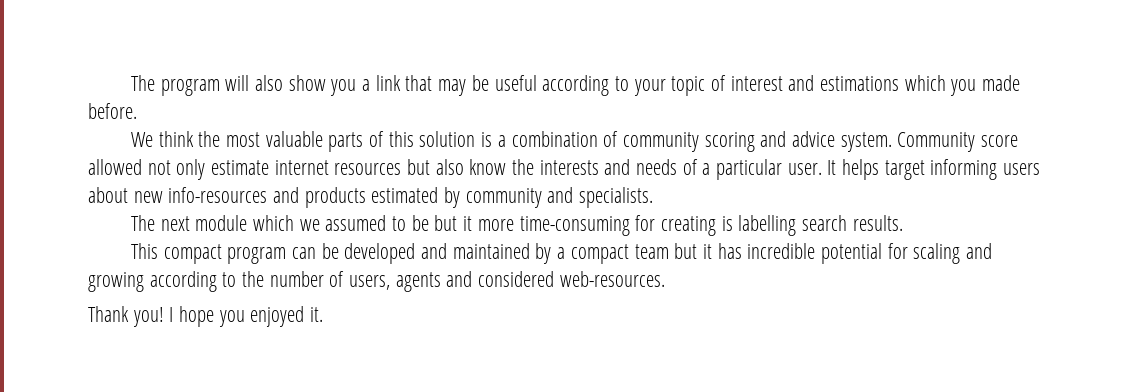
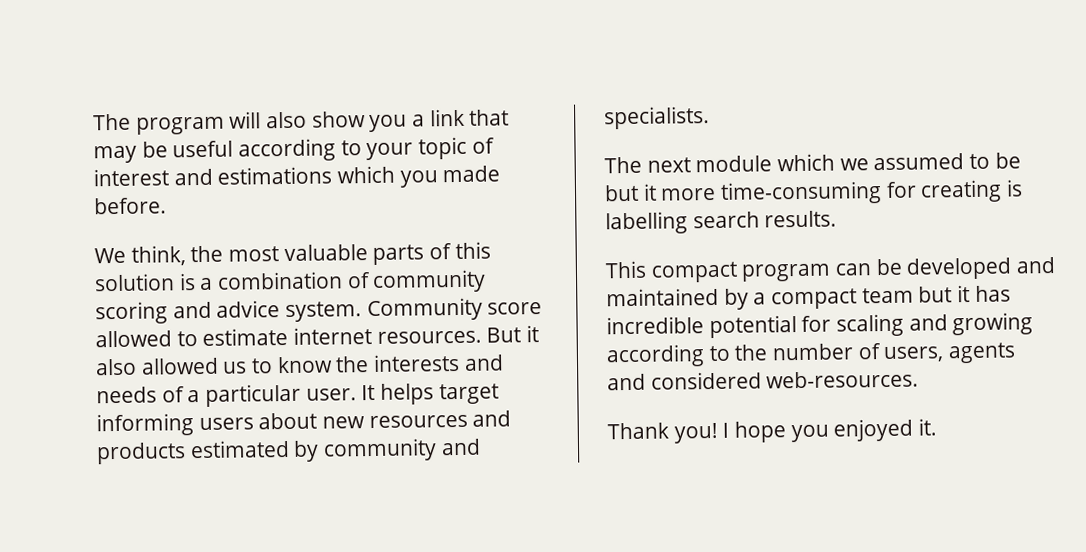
- We think the most valuable parts of this solution is a combination of community scoring and advice system.
+ We think, the most valuable parts of this solution is a combination of community scoring and advice system.
- Community score allowed not only estimate internet resources but also know the interests and needs of a particular user.
+ Community score allowed to estimate internet resources. But it also allowed us to know the interests and needs of a particular user.
- It helps target informing users about new info-resources and products estimated by community and specialists.
+ It helps target informing users about new resources and products estimated by community and specialists.

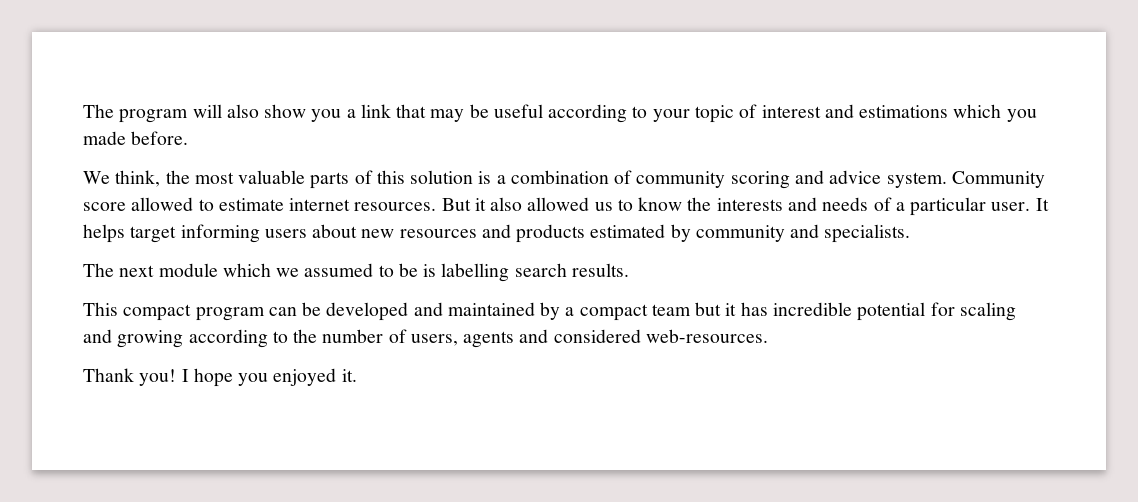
- The next module which we assumed to be but it more time-consuming for creating is labelling search results.
+ The next module which we assumed to be is labelling search results.

